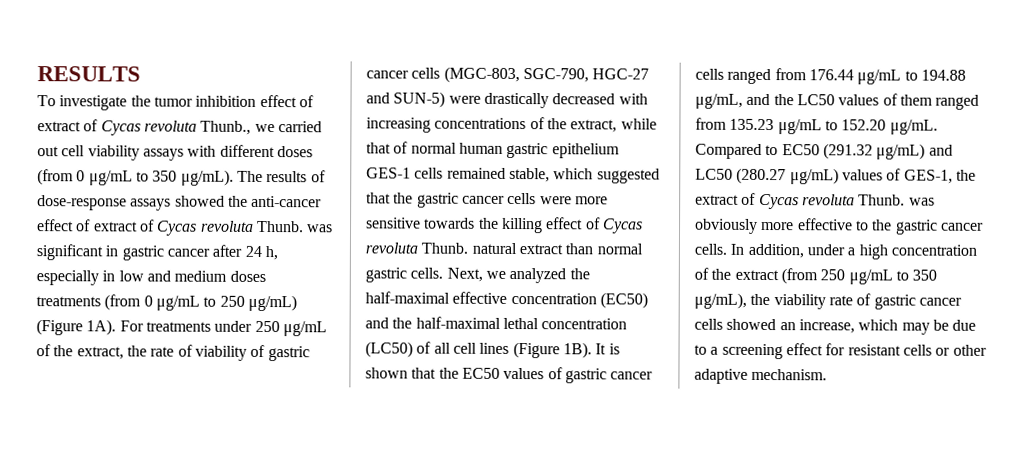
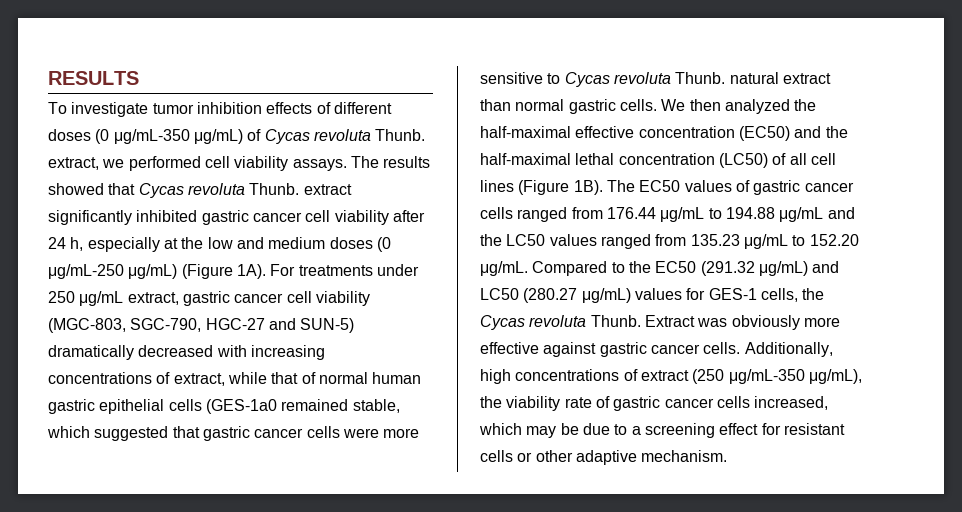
- To investigate the tumor inhibition effect of extract of Cycas revoluta Thunb., we carried out cell viability assays with different doses (from 0 μg/mL to 350 μg/mL). The results of dose-response assays showed the anti-cancer effect of extract of Cycas revoluta Thunb. was significant in gastric cancer after 24 h, especially in low and medium doses treatments (from 0 μg/mL to 250 μg/mL) (Figure 1A).
+ To investigate tumor inhibition effects of different doses (0 μg/mL-350 μg/mL) of Cycas revoluta Thunb. extract, we performed cell viability assays. The results showed that Cycas revoluta Thunb. extract significantly inhibited gastric cancer cell viability after 24 h, especially at the low and medium doses (0 μg/mL-250 μg/mL) (Figure 1A).
- For treatments under 250 μg/mL of the extract, the rate of viability of gastric cancer cells (MGC-803, SGC-790, HGC-27 and SUN-5) were drastically decreased with increasing concentrations of the extract, while that of normal human gastric epithelium GES-1 cells remained stable, which suggested that the gastric cancer cells were more sensitive towards the killing effect of Cycas revoluta Thunb. natural extract than normal gastric cells.
+ For treatments under 250 μg/mL extract, gastric cancer cell viability (MGC-803, SGC-790, HGC-27 and SUN-5) dramatically decreased with increasing concentrations of extract, while that of normal human gastric epithelial cells (GES-1a0 remained stable, which suggested that gastric cancer cells were more sensitive to Cycas revoluta Thunb. natural extract than normal gastric cells.
- Next, we analyzed the half-maximal effective concentration (EC50) and the half-maximal lethal concentration (LC50) of all cell lines (Figure 1B).
+ We then analyzed the half-maximal effective concentration (EC50) and the half-maximal lethal concentration (LC50) of all cell lines (Figure 1B).
- It is shown that the EC50 values of gastric cancer cells ranged from 176.44 μg/mL to 194.88 μg/mL, and the LC50 values of them ranged from 135.23 μg/mL to 152.20 μg/mL.
+ The EC50 values of gastric cancer cells ranged from 176.44 μg/mL to 194.88 μg/mL and the LC50 values ranged from 135.23 μg/mL to 152.20 μg/mL.
- Compared to EC50 (291.32 μg/mL) and LC50 (280.27 μg/mL) values of GES-1, the extract of Cycas revoluta Thunb. was obviously more effective to the gastric cancer cells.
+ Compared to the EC50 (291.32 μg/mL) and LC50 (280.27 μg/mL) values for GES-1 cells, the Cycas revoluta Thunb. Extract was obviously more effective against gastric cancer cells.
- In addition, under a high concentration of the extract (from 250 μg/mL to 350 μg/mL), the viability rate of gastric cancer cells showed an increase, which may be due to a screening effect for resistant cells or other adaptive mechanism.
+ Additionally, high concentrations of extract (250 μg/mL-350 μg/mL), the viability rate of gastric cancer cells increased, which may be due to a screening effect for resistant cells or other adaptive mechanism.

